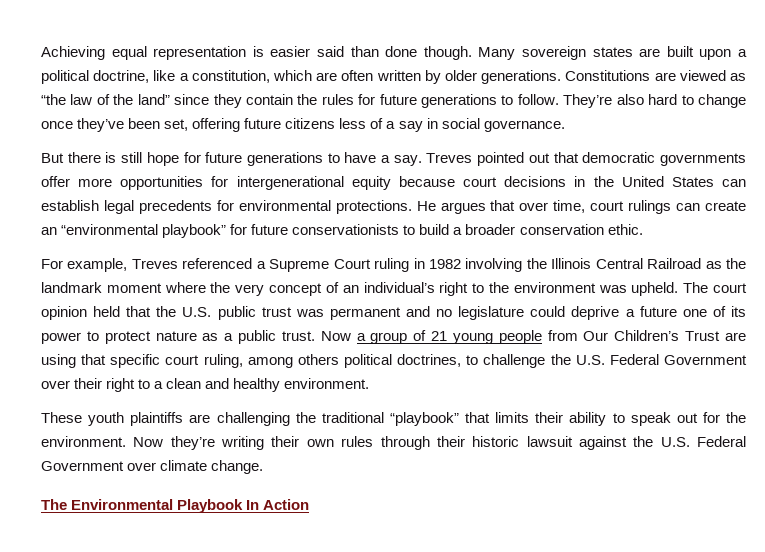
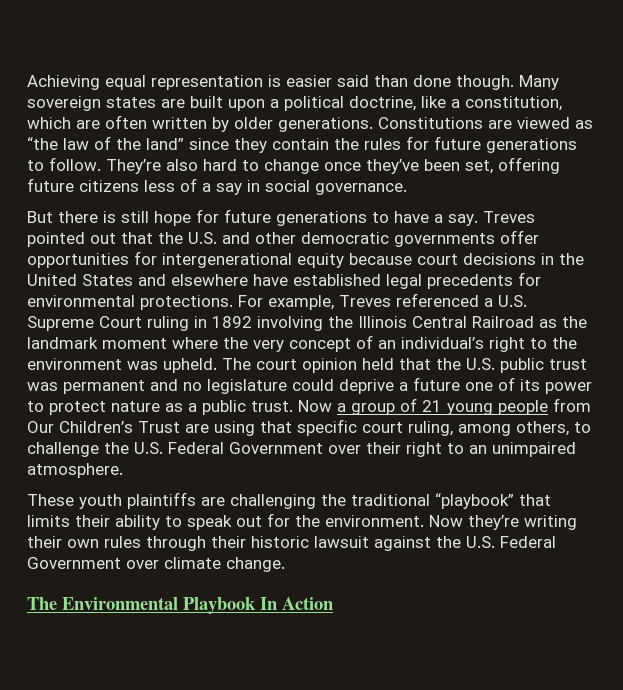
- Treves pointed out that democratic governments offer more opportunities for intergenerational equity because court decisions in the United States can establish legal precedents for environmental protections. He argues that over time, court rulings can create an “environmental playbook” for future conservationists to build a broader conservation ethic.
- For example, Treves referenced a Supreme Court ruling in 1982 involving the Illinois Central Railroad as the landmark moment where the very concept of an individual’s right to the environment was upheld.
+ Treves pointed out that the U.S. and other democratic governments offer opportunities for intergenerational equity because court decisions in the United States and elsewhere have established legal precedents for environmental protections. For example, Treves referenced a U.S. Supreme Court ruling in 1892 involving the Illinois Central Railroad as the landmark moment where the very concept of an individual’s right to the environment was upheld.
- Now a group of 21 young people from Our Children’s Trust are using that specific court ruling, among others political doctrines, to challenge the U.S. Federal Government over their right to a clean and healthy environment.
+ Now a group of 21 young people from Our Children’s Trust are using that specific court ruling, among others, to challenge the U.S. Federal Government over their right to an unimpaired atmosphere.

